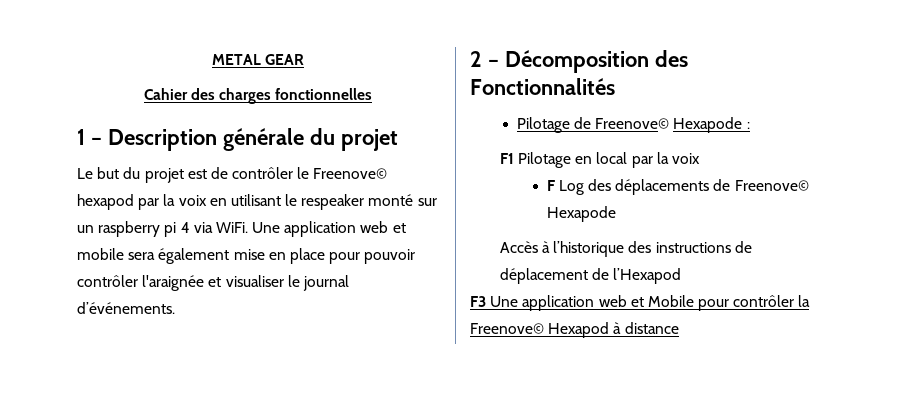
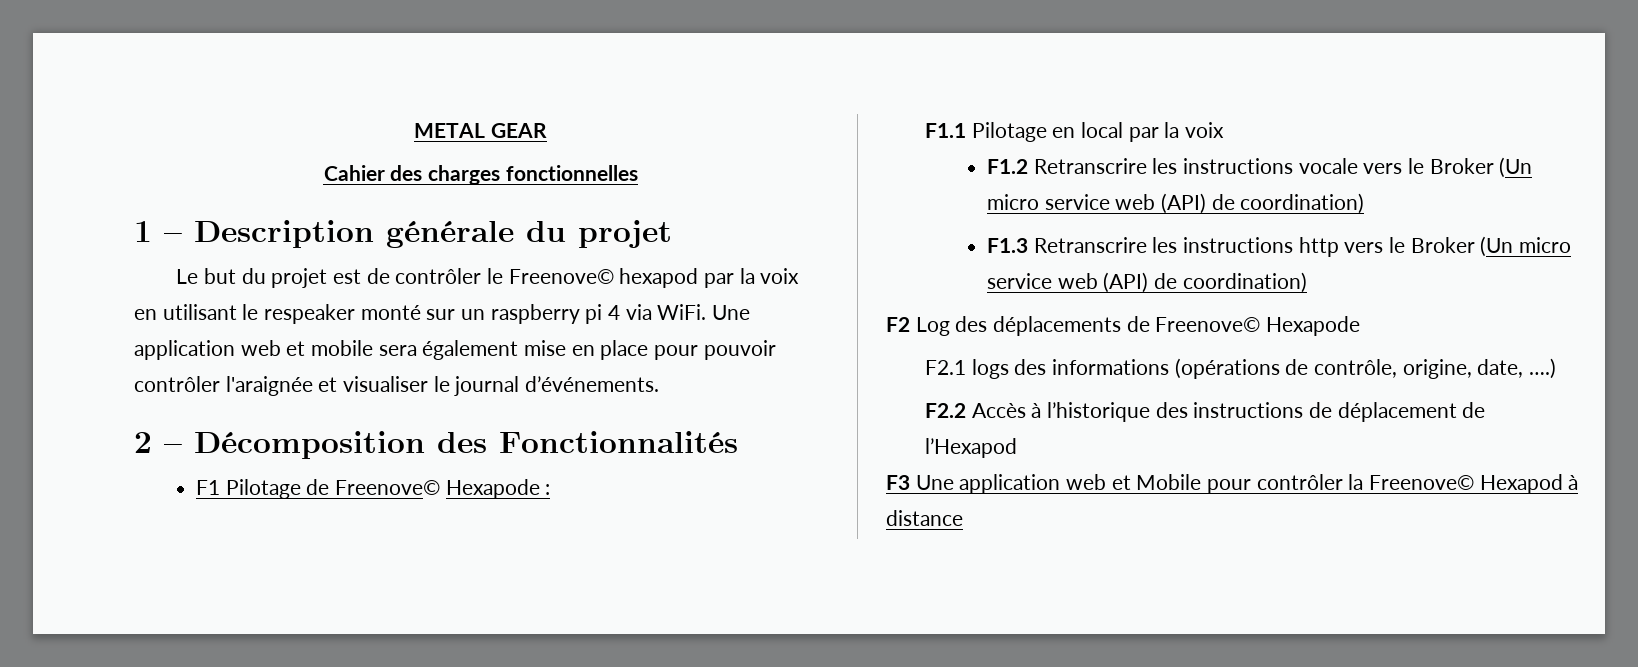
- Pilotage de Freenove© Hexapode :
+ F1 Pilotage de Freenove© Hexapode :
- F1 Pilotage en local par la voix
+ F1.1 Pilotage en local par la voix
- F Log des déplacements de Freenove© Hexapode
+ F1.2 Retranscrire les instructions vocale vers le Broker (Un micro service web (API) de coordination)
+ F1.3 Retranscrire les instructions http vers le Broker (Un micro service web (API) de coordination)
+ F2 Log des déplacements de Freenove© Hexapode
- Accès à l’historique des instructions de déplacement de l’Hexapod
+ F2.1 logs des informations (opérations de contrôle, origine, date, ….)
+ F2.2 Accès à l’historique des instructions de déplacement de l’Hexapod

